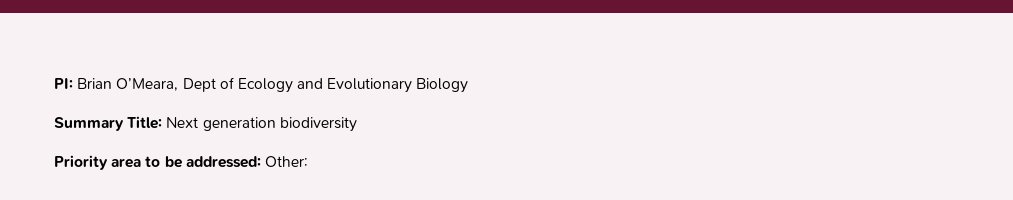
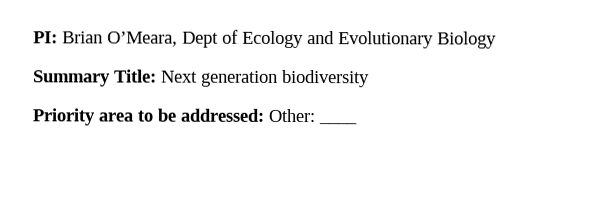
- Priority area to be addressed: Other:
+ Priority area to be addressed: Other: ____

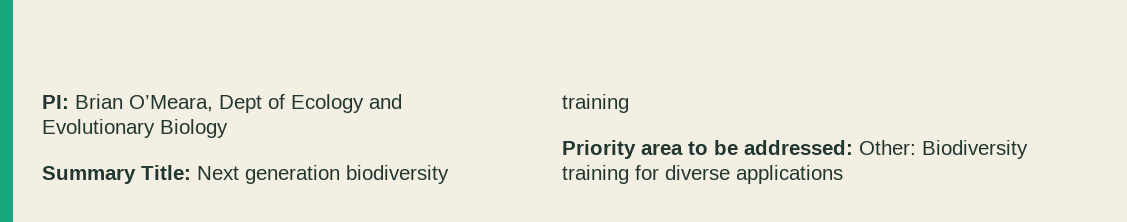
- Summary Title: Next generation biodiversity
+ Summary Title: Next generation biodiversity training
- Priority area to be addressed: Other: ____
+ Priority area to be addressed: Other: Biodiversity training for diverse applications

